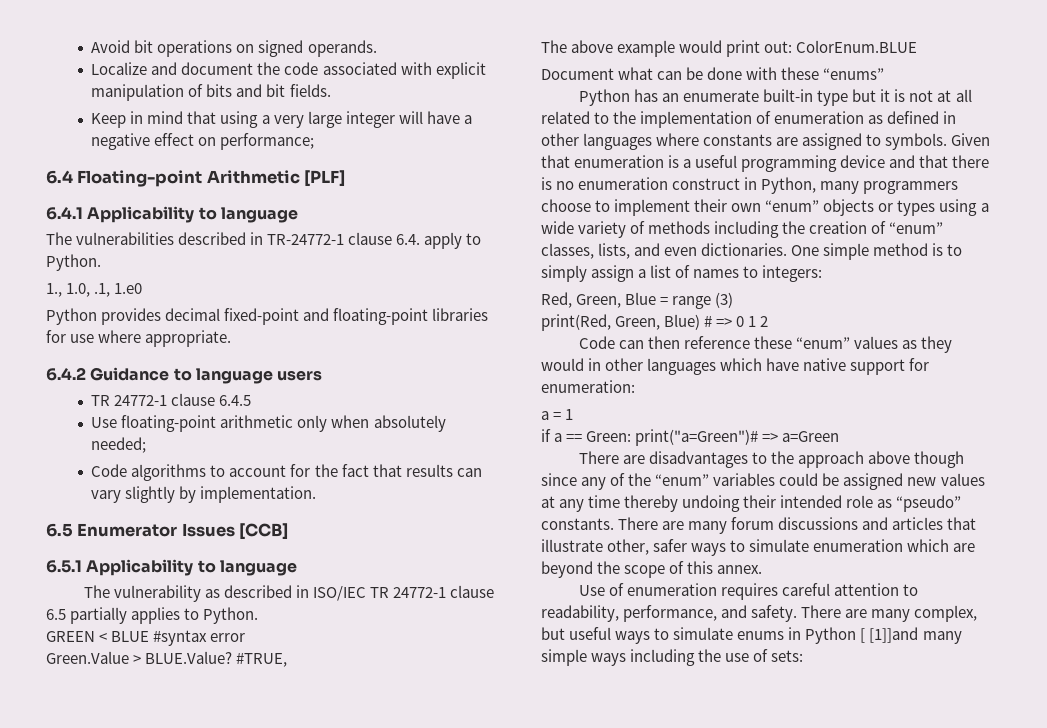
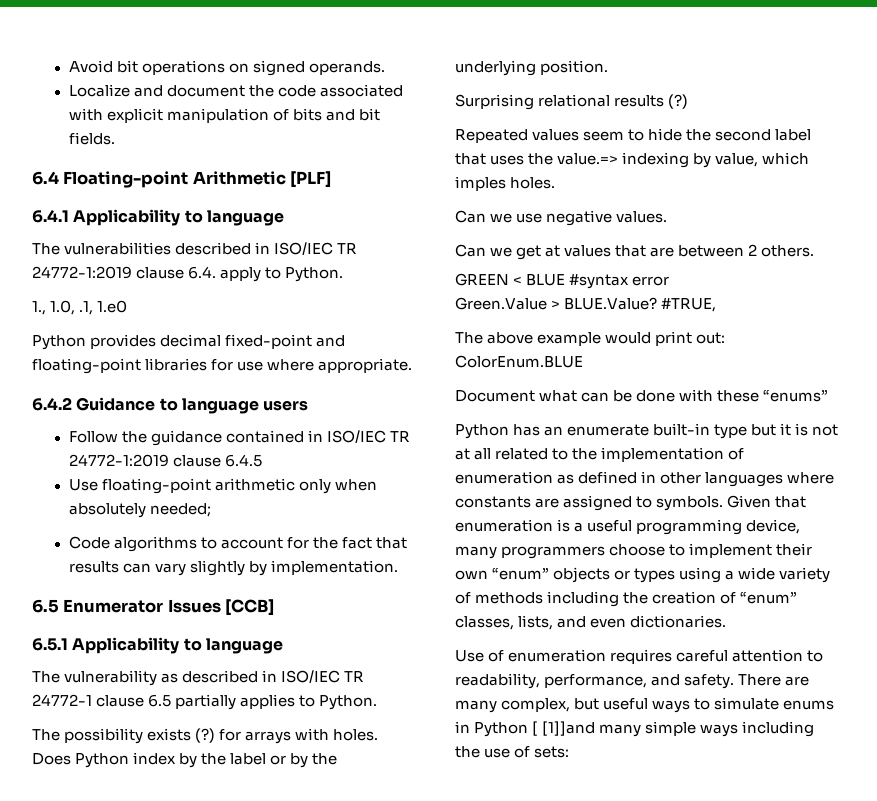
- Keep in mind that using a very large integer will have a negative effect on performance;
- The vulnerabilities described in TR-24772-1 clause 6.4. apply to Python.
+ The vulnerabilities described in ISO/IEC TR 24772-1:2019 clause 6.4. apply to Python.
- TR 24772-1 clause 6.4.5
+ Follow the guidance contained in ISO/IEC TR 24772-1:2019 clause 6.4.5
+ The possibility exists (?) for arrays with holes. Does Python index by the label or by the underlying position.
+ Surprising relational results (?)
+ Repeated values seem to hide the second label that uses the value.=> indexing by value, which imples holes.
+ Can we use negative values.
+ Can we get at values that are between 2 others.
- Given that enumeration is a useful programming device and that there is no enumeration construct in Python, many programmers choose to implement their own “enum” objects or types using a wide variety of methods including the creation of “enum” classes, lists, and even dictionaries. One simple method is to simply assign a list of names to integers:
- Red, Green, Blue = range (3)
- print(Red, Green, Blue) # => 0 1 2
- Code can then reference these “enum” values as they would in other languages which have native support for enumeration:
- a = 1
- if a == Green: print("a=Green")# => a=Green
- There are disadvantages to the approach above though since any of the “enum” variables could be assigned new values at any time thereby undoing their intended role as “pseudo” constants. There are many forum discussions and articles that illustrate other, safer ways to simulate enumeration which are beyond the scope of this annex.
+ Given that enumeration is a useful programming device, many programmers choose to implement their own “enum” objects or types using a wide variety of methods including the creation of “enum” classes, lists, and even dictionaries.

